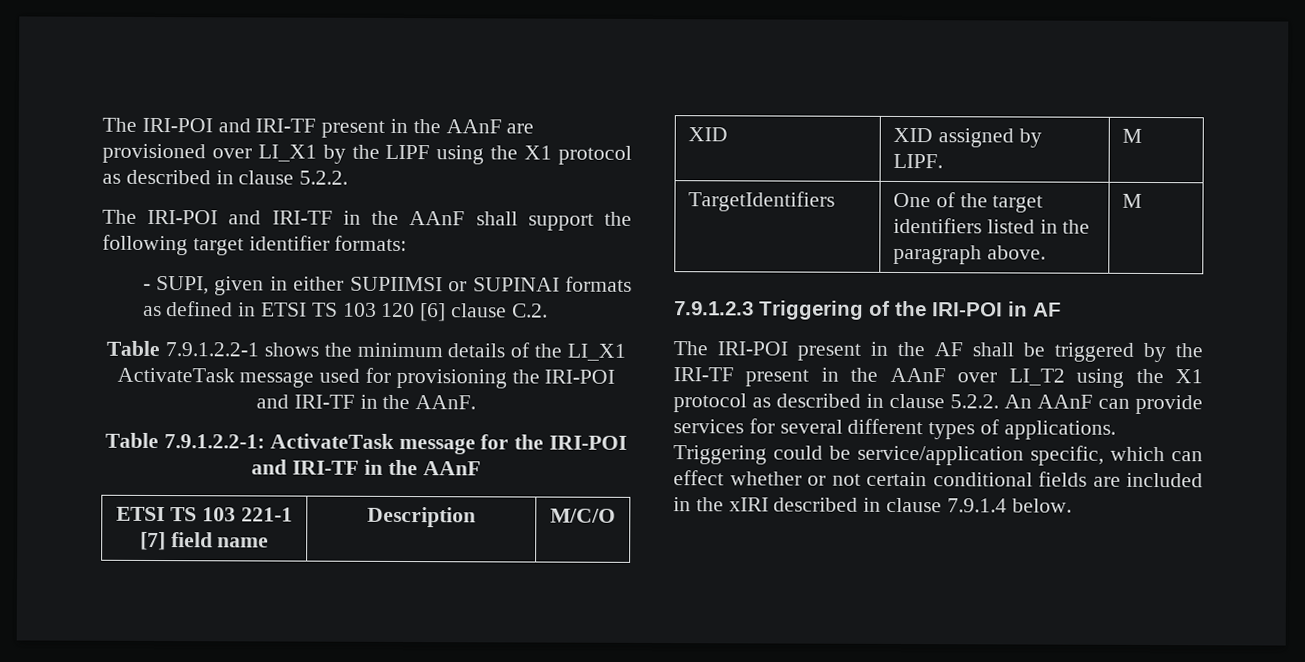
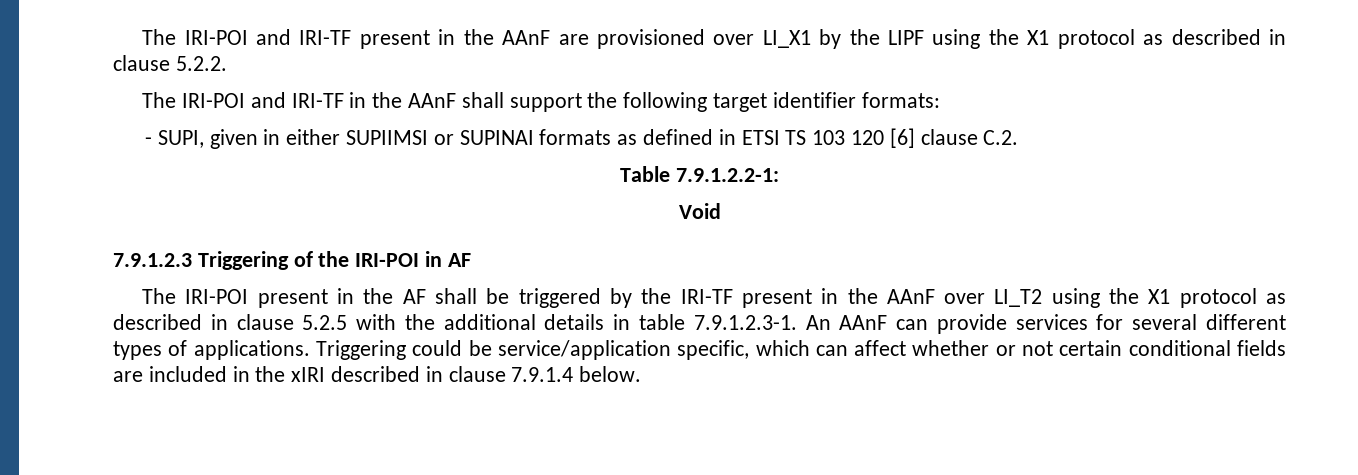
- Table 7.9.1.2.2-1 shows the minimum details of the LI_X1 ActivateTask message used for provisioning the IRI-POI and IRI-TF in the AAnF.
- Table 7.9.1.2.2-1: ActivateTask message for the IRI-POI and IRI-TF in the AAnF
- ETSI TS 103 221-1 [7] field name | Description | M/C/O
- XID | XID assigned by LIPF. | M
- TargetIdentifiers | One of the target identifiers listed in the paragraph above. | M
+ Table 7.9.1.2.2-1:
+ Void
- The IRI-POI present in the AF shall be triggered by the IRI-TF present in the AAnF over LI_T2 using the X1 protocol as described in clause 5.2.2. An AAnF can provide services for several different types of applications.
+ The IRI-POI present in the AF shall be triggered by the IRI-TF present in the AAnF over LI_T2 using the X1 protocol as described in clause 5.2.5 with the additional details in table 7.9.1.2.3-1. An AAnF can provide services for several different types of applications.
- Triggering could be service/application specific, which can effect whether or not certain conditional fields are included in the xIRI described in clause 7.9.1.4 below.
+ Triggering could be service/application specific, which can affect whether or not certain conditional fields are included in the xIRI described in clause 7.9.1.4 below.

